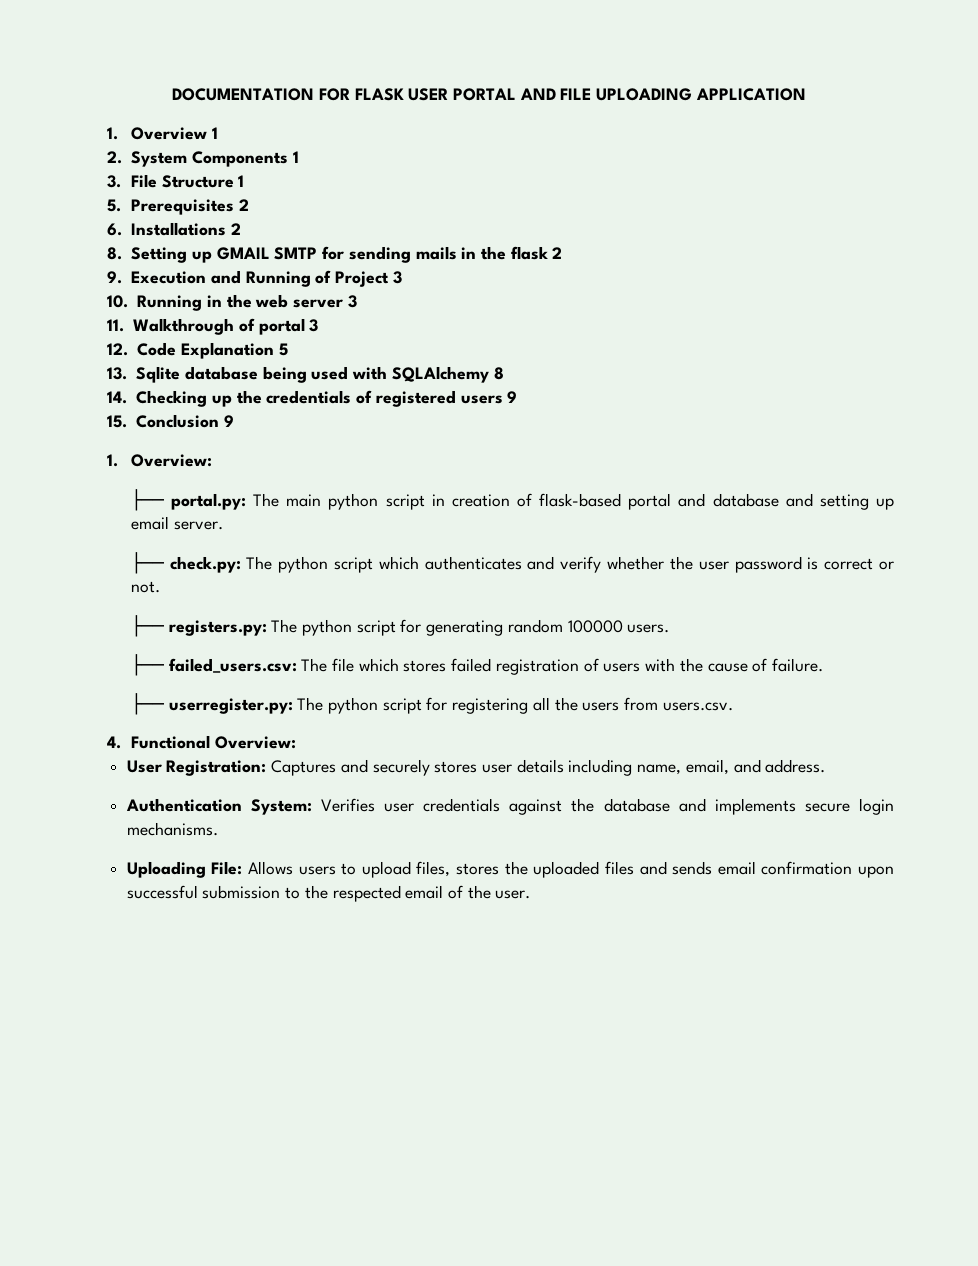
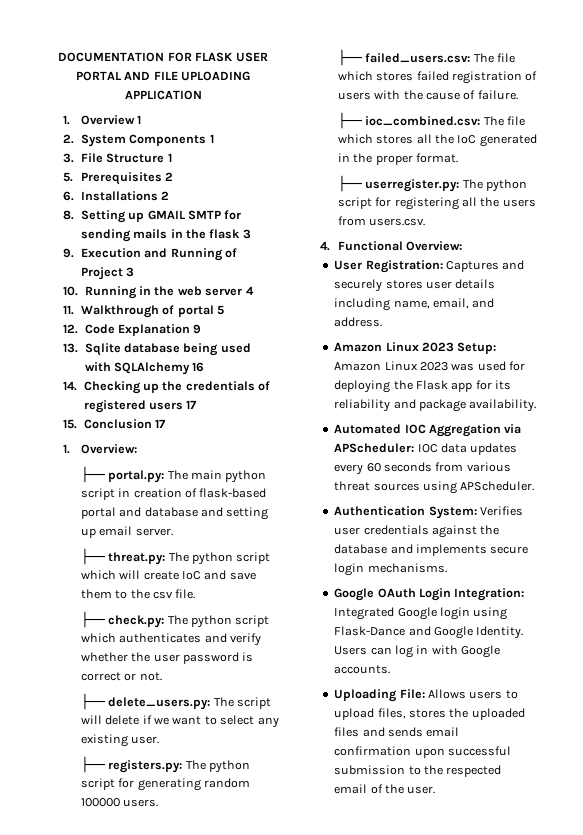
- 8. Setting up GMAIL SMTP for sending mails in the flask 2
+ 8. Setting up GMAIL SMTP for sending mails in the flask 3
- 10. Running in the web server 3
+ 10. Running in the web server 4
- 11. Walkthrough of portal 3
+ 11. Walkthrough of portal 5
- 12. Code Explanation 5
+ 12. Code Explanation 9
- 13. Sqlite database being used with SQLAlchemy 8
+ 13. Sqlite database being used with SQLAlchemy 16
- 14. Checking up the credentials of registered users 9
+ 14. Checking up the credentials of registered users 17
- 15. Conclusion 9
+ 15. Conclusion 17
+ ├── threat.py: The python script which will create IoC and save them to the csv file.
+ ├── delete_users.py: The script will delete if we want to select any existing user.
+ ├── ioc_combined.csv: The file which stores all the IoC generated in the proper format.
+ Amazon Linux 2023 Setup: Amazon Linux 2023 was used for deploying the Flask app for its reliability and package availability.
+ Automated IOC Aggregation via APScheduler: IOC data updates every 60 seconds from various threat sources using APScheduler.
+ Google OAuth Login Integration: Integrated Google login using Flask-Dance and Google Identity. Users can log in with Google accounts.

